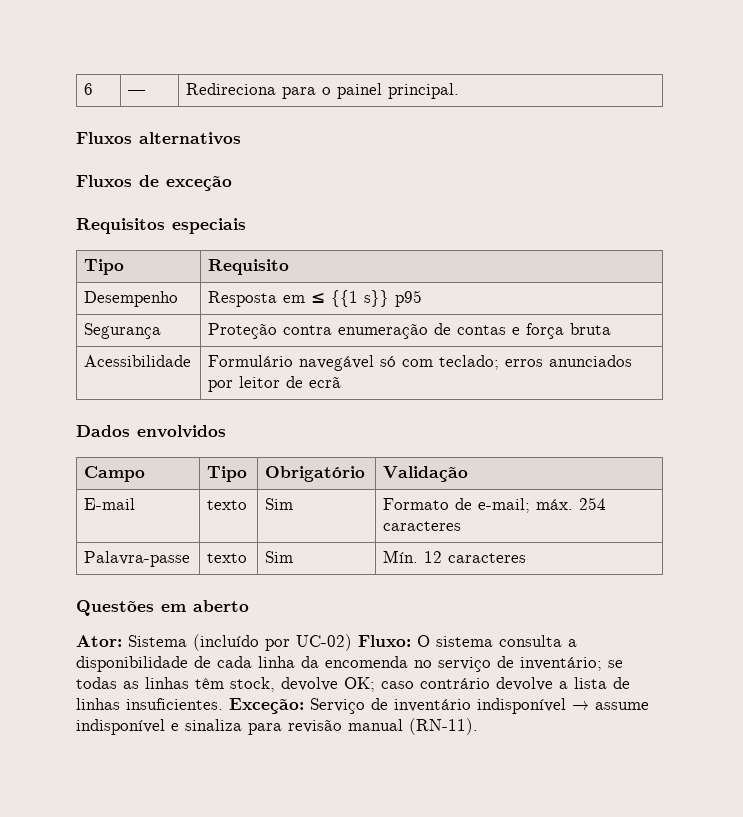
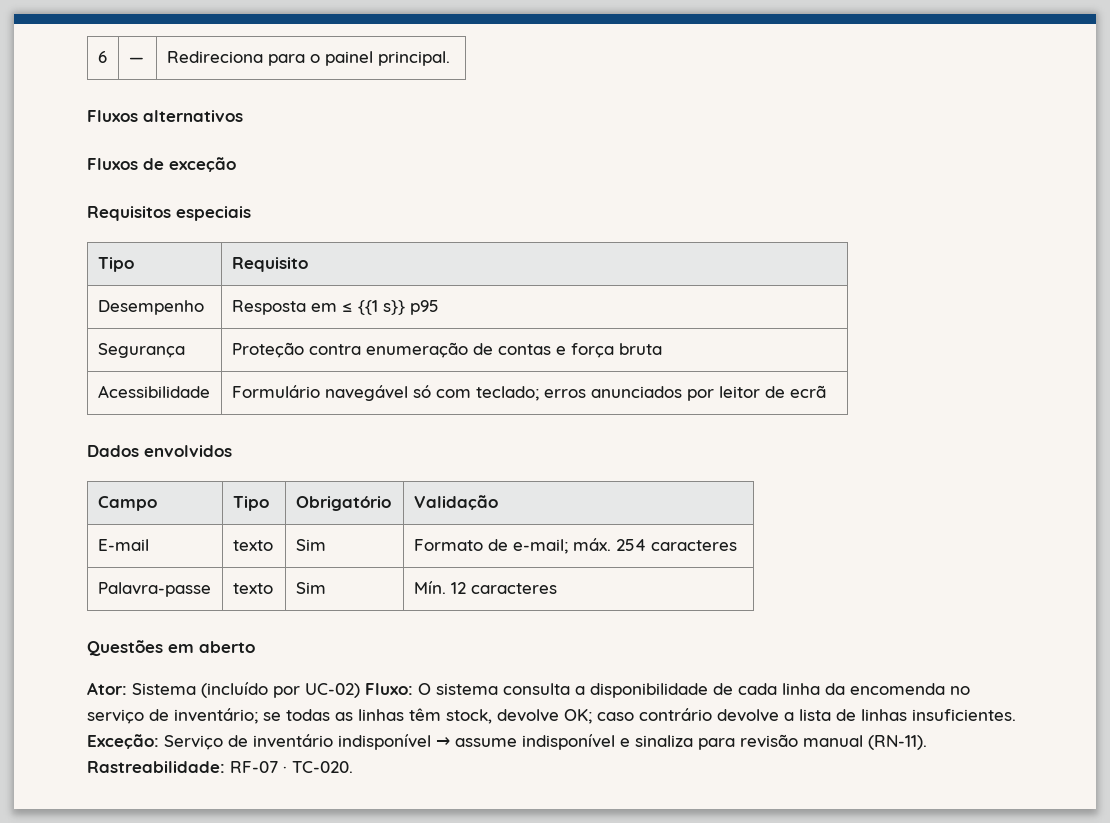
+ Rastreabilidade: RF-07 · TC-020.

